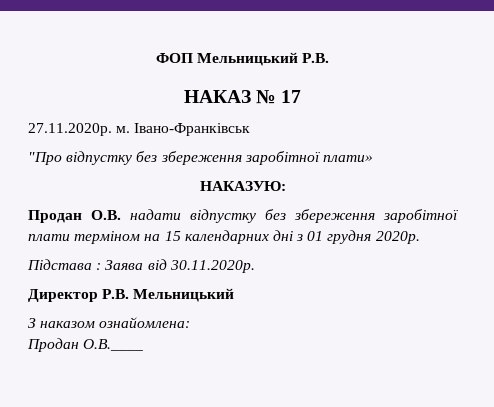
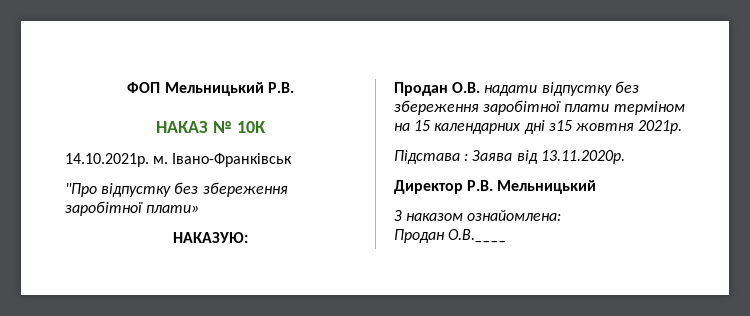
- НАКАЗ № 17
- 27.11.2020р. м.
+ НАКАЗ № 10К
+ 14.10.2021р. м.
- Продан О.В. надати відпустку без збереження заробітної плати терміном на 15 календарних дні з 01 грудня 2020р.
+ Продан О.В. надати відпустку без збереження заробітної плати терміном на 15 календарних дні з15 жовтня 2021р.
- Підстава : Заява від 30.11.2020р.
+ Підстава : Заява від 13.11.2020р.

